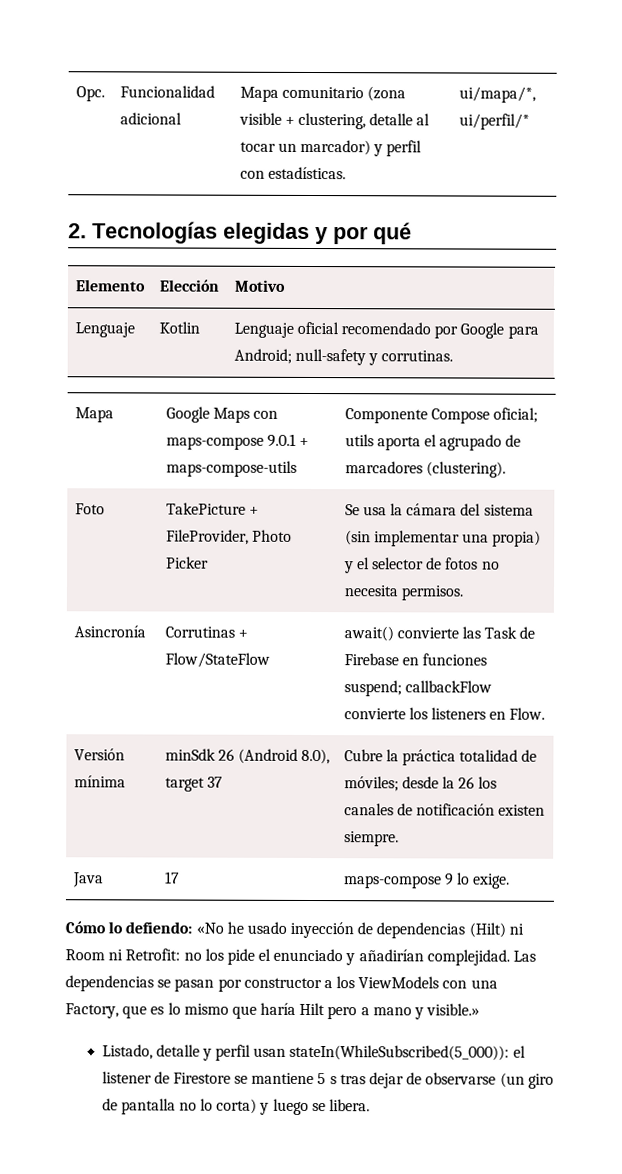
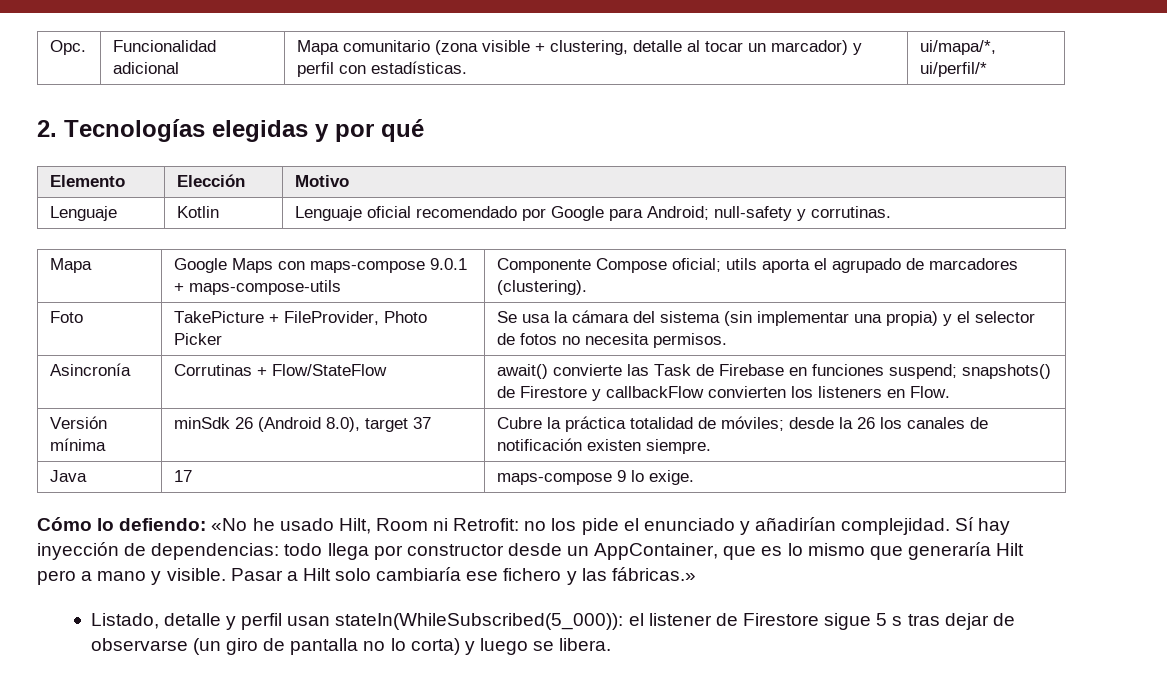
- Asincronía | Corrutinas + Flow/StateFlow | await() convierte las Task de Firebase en funciones suspend; callbackFlow convierte los listeners en Flow.
+ Asincronía | Corrutinas + Flow/StateFlow | await() convierte las Task de Firebase en funciones suspend; snapshots() de Firestore y callbackFlow convierten los listeners en Flow.
- Cómo lo defiendo: «No he usado inyección de dependencias (Hilt) ni Room ni Retrofit: no los pide el enunciado y añadirían complejidad.
+ Cómo lo defiendo: «No he usado Hilt, Room ni Retrofit: no los pide el enunciado y añadirían complejidad.
- Las dependencias se pasan por constructor a los ViewModels con una Factory, que es lo mismo que haría Hilt pero a mano y visible.»
+ Sí hay inyección de dependencias: todo llega por constructor desde un AppContainer, que es lo mismo que generaría Hilt pero a mano y visible. Pasar a Hilt solo cambiaría ese fichero y las fábricas.»
- Listado, detalle y perfil usan stateIn(WhileSubscribed(5_000)): el listener de Firestore se mantiene 5 s tras dejar de observarse (un giro de pantalla no lo corta) y luego se libera.
+ Listado, detalle y perfil usan stateIn(WhileSubscribed(5_000)): el listener de Firestore sigue 5 s tras dejar de observarse (un giro de pantalla no lo corta) y luego se libera.

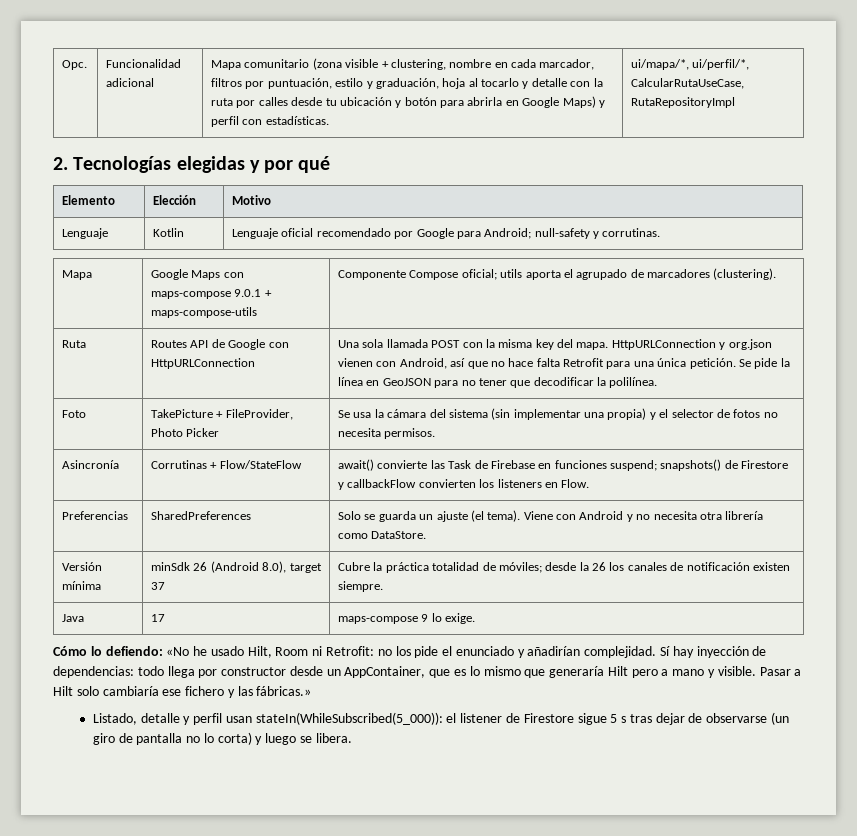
- Mapa comunitario (zona visible + clustering, detalle al tocar un marcador) y perfil con estadísticas.
+ Mapa comunitario (zona visible + clustering, nombre en cada marcador, filtros por puntuación, estilo y graduación, hoja al tocarlo y detalle con la ruta por calles desde tu ubicación y botón para abrirla en Google Maps) y perfil con estadísticas.
- ui/mapa/*, ui/perfil/*
+ ui/mapa/*, ui/perfil/*, CalcularRutaUseCase, RutaRepositoryImpl
+ Ruta | Routes API de Google con HttpURLConnection | Una sola llamada POST con la misma key del mapa. HttpURLConnection y org.json vienen con Android, así que no hace falta Retrofit para una única petición. Se pide la línea en GeoJSON para no tener que decodificar la polilínea.
+ Preferencias | SharedPreferences | Solo se guarda un ajuste (el tema). Viene con Android y no necesita otra librería como DataStore.

